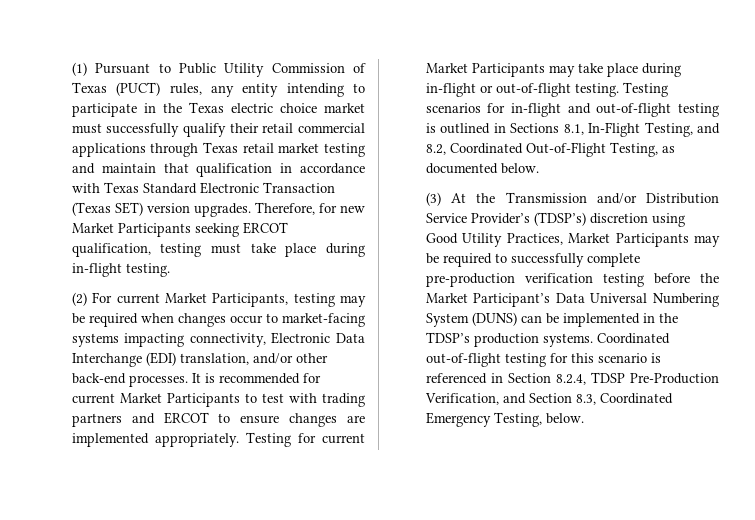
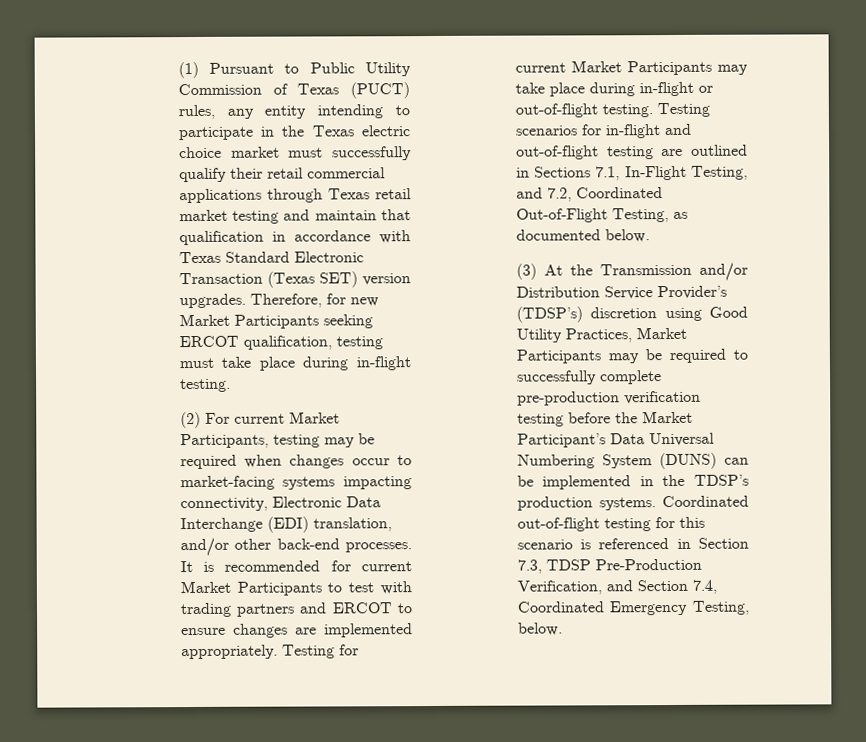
- Testing scenarios for in-flight and out-of-flight testing is outlined in Sections 8.1, In-Flight Testing, and 8.2, Coordinated Out-of-Flight Testing, as documented below.
+ Testing scenarios for in-flight and out-of-flight testing are outlined in Sections 7.1, In-Flight Testing, and 7.2, Coordinated Out-of-Flight Testing, as documented below.
- Coordinated out-of-flight testing for this scenario is referenced in Section 8.2.4, TDSP Pre-Production Verification, and Section 8.3, Coordinated Emergency Testing, below.
+ Coordinated out-of-flight testing for this scenario is referenced in Section 7.3, TDSP Pre-Production Verification, and Section 7.4, Coordinated Emergency Testing, below.

